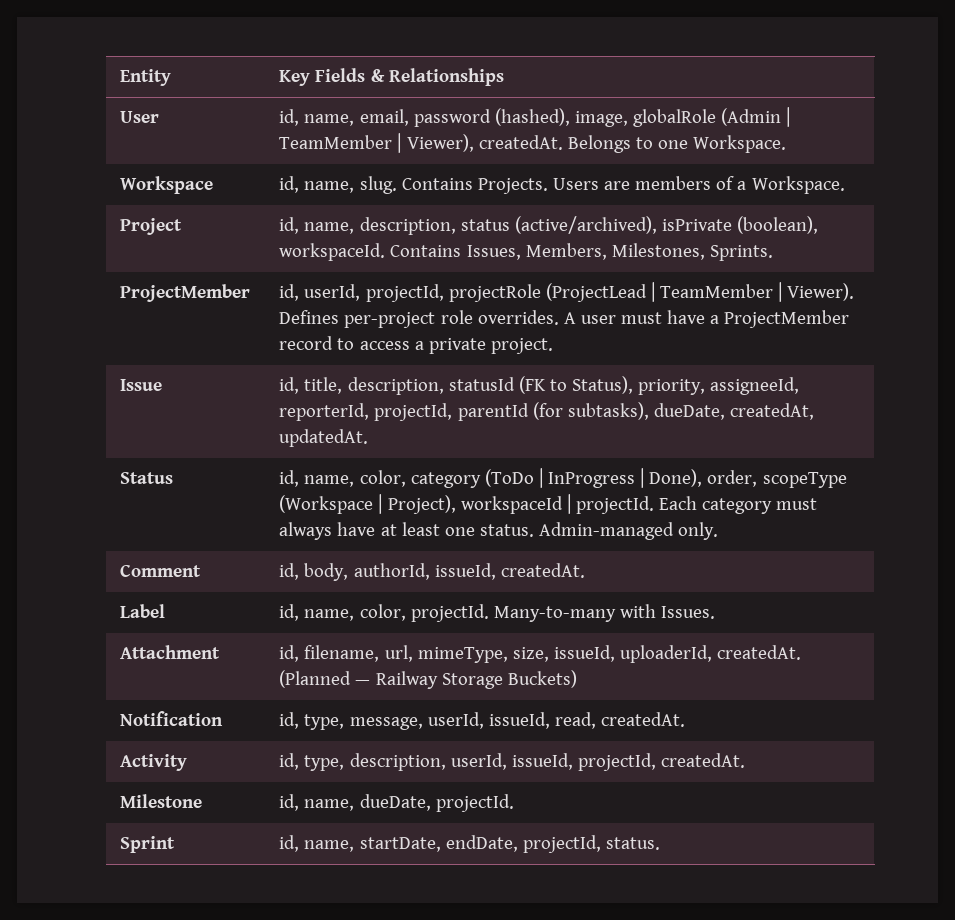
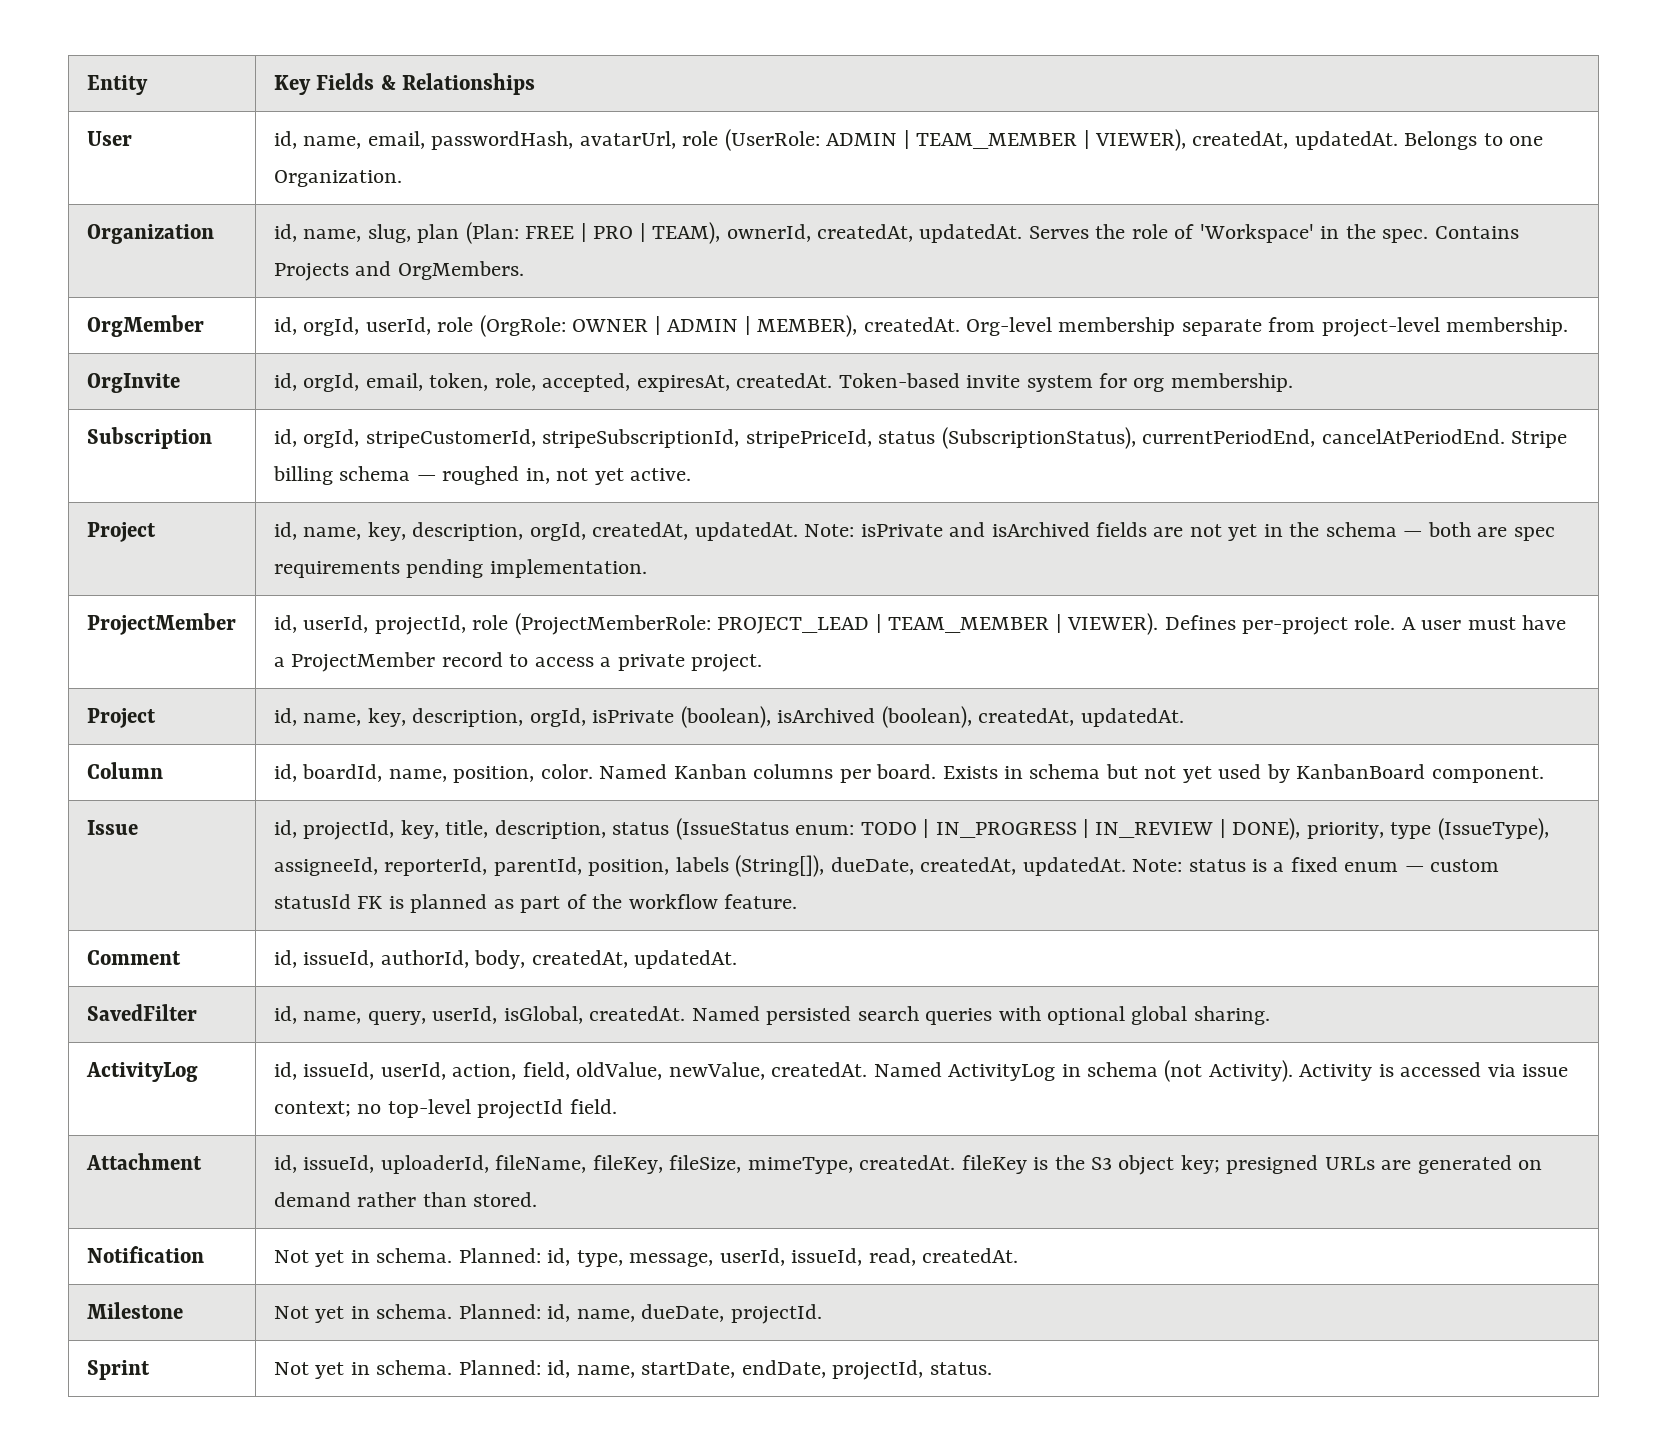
- User | id, name, email, password (hashed), image, globalRole (Admin | TeamMember | Viewer), createdAt. Belongs to one Workspace.
- Workspace | id, name, slug. Contains Projects. Users are members of a Workspace.
- Project | id, name, description, status (active/archived), isPrivate (boolean), workspaceId. Contains Issues, Members, Milestones, Sprints.
- ProjectMember | id, userId, projectId, projectRole (ProjectLead | TeamMember | Viewer). Defines per-project role overrides. A user must have a ProjectMember record to access a private project.
+ User | id, name, email, passwordHash, avatarUrl, role (UserRole: ADMIN | TEAM_MEMBER | VIEWER), createdAt, updatedAt. Belongs to one Organization.
+ Organization | id, name, slug, plan (Plan: FREE | PRO | TEAM), ownerId, createdAt, updatedAt. Serves the role of 'Workspace' in the spec. Contains Projects and OrgMembers.
+ OrgMember | id, orgId, userId, role (OrgRole: OWNER | ADMIN | MEMBER), createdAt. Org-level membership separate from project-level membership.
+ OrgInvite | id, orgId, email, token, role, accepted, expiresAt, createdAt. Token-based invite system for org membership.
+ Subscription | id, orgId, stripeCustomerId, stripeSubscriptionId, stripePriceId, status (SubscriptionStatus), currentPeriodEnd, cancelAtPeriodEnd. Stripe billing schema — roughed in, not yet active.
+ Project | id, name, key, description, orgId, createdAt, updatedAt. Note: isPrivate and isArchived fields are not yet in the schema — both are spec requirements pending implementation.
+ ProjectMember | id, userId, projectId, role (ProjectMemberRole: PROJECT_LEAD | TEAM_MEMBER | VIEWER). Defines per-project role. A user must have a ProjectMember record to access a private project.
- Issue | id, title, description, statusId (FK to Status), priority, assigneeId, reporterId, projectId, parentId (for subtasks), dueDate, createdAt, updatedAt.
- Status | id, name, color, category (ToDo | InProgress | Done), order, scopeType (Workspace | Project), workspaceId | projectId. Each category must always have at least one status. Admin-managed only.
- Comment | id, body, authorId, issueId, createdAt.
- Label | id, name, color, projectId. Many-to-many with Issues.
- Attachment | id, filename, url, mimeType, size, issueId, uploaderId, createdAt. (Planned — Railway Storage Buckets)
- Notification | id, type, message, userId, issueId, read, createdAt.
+ Project | id, name, key, description, orgId, isPrivate (boolean), isArchived (boolean), createdAt, updatedAt.
+ Column | id, boardId, name, position, color. Named Kanban columns per board. Exists in schema but not yet used by KanbanBoard component.
+ Issue | id, projectId, key, title, description, status (IssueStatus enum: TODO | IN_PROGRESS | IN_REVIEW | DONE), priority, type (IssueType), assigneeId, reporterId, parentId, position, labels (String[]), dueDate, createdAt, updatedAt. Note: status is a fixed enum — custom statusId FK is planned as part of the workflow feature.
+ Comment | id, issueId, authorId, body, createdAt, updatedAt.
+ SavedFilter | id, name, query, userId, isGlobal, createdAt. Named persisted search queries with optional global sharing.
+ ActivityLog | id, issueId, userId, action, field, oldValue, newValue, createdAt. Named ActivityLog in schema (not Activity). Activity is accessed via issue context; no top-level projectId field.
+ Attachment | id, issueId, uploaderId, fileName, fileKey, fileSize, mimeType, createdAt. fileKey is the S3 object key; presigned URLs are generated on demand rather than stored.
+ Notification | Not yet in schema. Planned: id, type, message, userId, issueId, read, createdAt.
- Activity | id, type, description, userId, issueId, projectId, createdAt.
- Milestone | id, name, dueDate, projectId.
+ Milestone | Not yet in schema. Planned: id, name, dueDate, projectId.
- Sprint | id, name, startDate, endDate, projectId, status.
+ Sprint | Not yet in schema. Planned: id, name, startDate, endDate, projectId, status.

